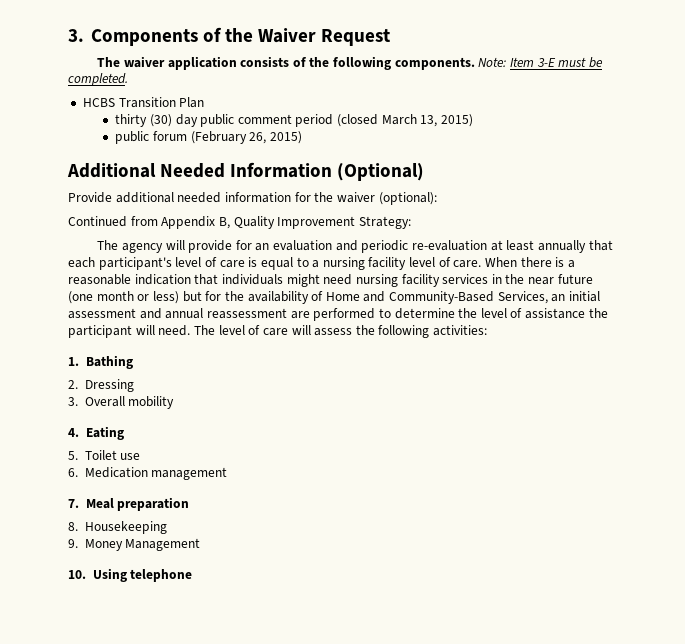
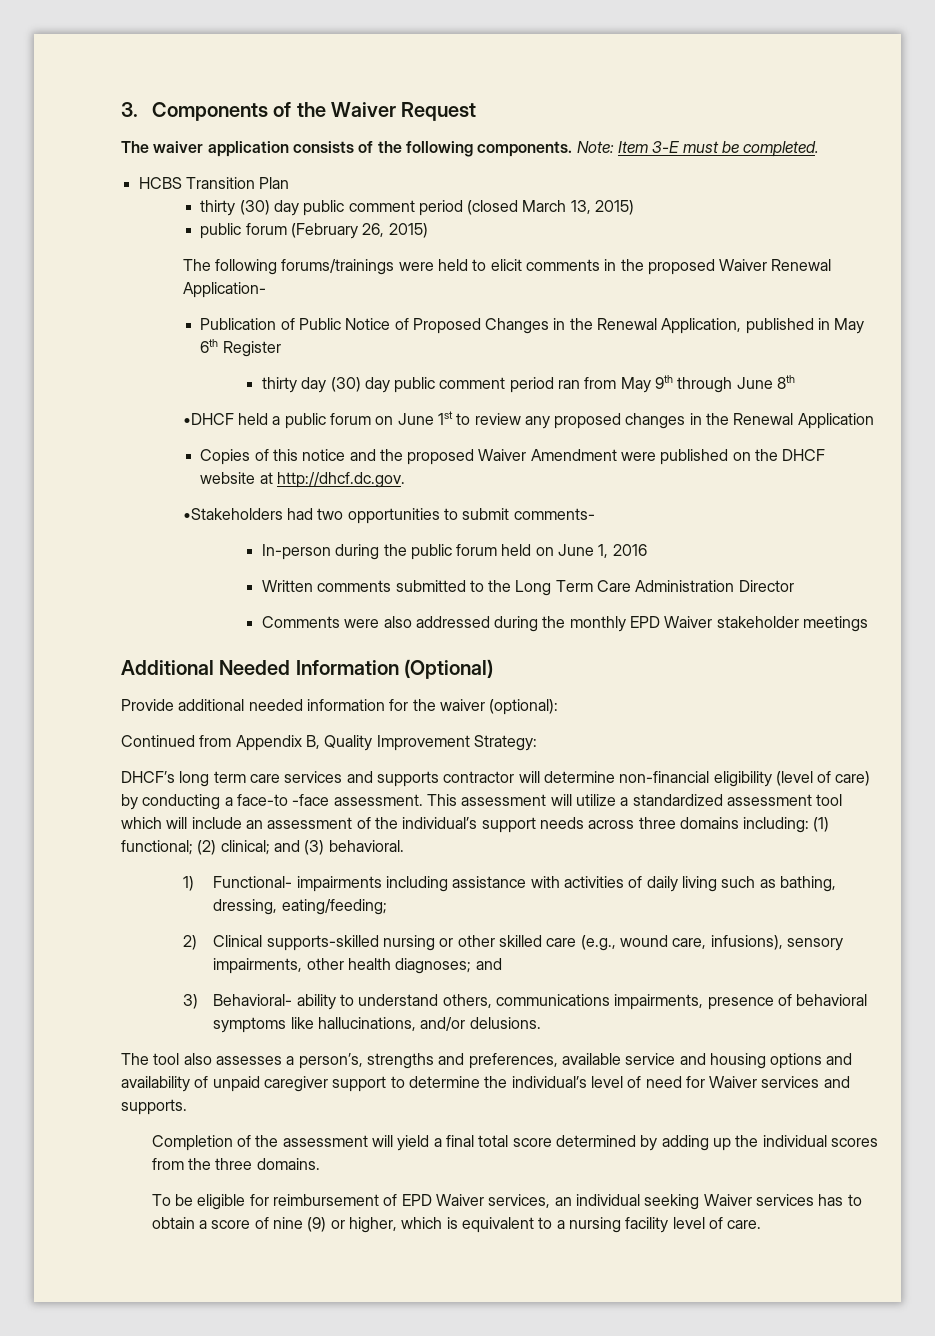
+ The following forums/trainings were held to elicit comments in the proposed Waiver Renewal Application-
+ Publication of Public Notice of Proposed Changes in the Renewal Application, published in May 6th Register
+ thirty day (30) day public comment period ran from May 9th through June 8th
+ •DHCF held a public forum on June 1st to review any proposed changes in the Renewal Application
+ Copies of this notice and the proposed Waiver Amendment were published on the DHCF website at http://dhcf.dc.gov.
+ •Stakeholders had two opportunities to submit comments-
+ In-person during the public forum held on June 1, 2016
+ Written comments submitted to the Long Term Care Administration Director
+ Comments were also addressed during the monthly EPD Waiver stakeholder meetings
- The agency will provide for an evaluation and periodic re-evaluation at least annually that each participant's level of care is equal to a nursing facility level of care. When there is a reasonable indication that individuals might need nursing facility services in the near future (one month or less) but for the availability of Home and Community-Based Services, an initial assessment and annual reassessment are performed to determine the level of assistance the participant will need. The level of care will assess the following activities:
- 1. Bathing
- 2. Dressing
- 3. Overall mobility
- 4. Eating
- 5. Toilet use
- 6. Medication management
- 7. Meal preparation
- 8. Housekeeping
- 9. Money Management
- 10. Using telephone
+ DHCF’s long term care services and supports contractor will determine non-financial eligibility (level of care) by conducting a face-to -face assessment. This assessment will utilize a standardized assessment tool which will include an assessment of the individual’s support needs across three domains including: (1) functional; (2) clinical; and (3) behavioral.
+ 1) Functional- impairments including assistance with activities of daily living such as bathing, dressing, eating/feeding;
+ 2) Clinical supports-skilled nursing or other skilled care (e.g., wound care, infusions), sensory impairments, other health diagnoses; and
+ 3) Behavioral- ability to understand others, communications impairments, presence of behavioral symptoms like hallucinations, and/or delusions.
+ The tool also assesses a person’s, strengths and preferences, available service and housing options and availability of unpaid caregiver support to determine the individual’s level of need for Waiver services and supports.
+ Completion of the assessment will yield a final total score determined by adding up the individual scores from the three domains.
+ To be eligible for reimbursement of EPD Waiver services, an individual seeking Waiver services has to obtain a score of nine (9) or higher, which is equivalent to a nursing facility level of care.

